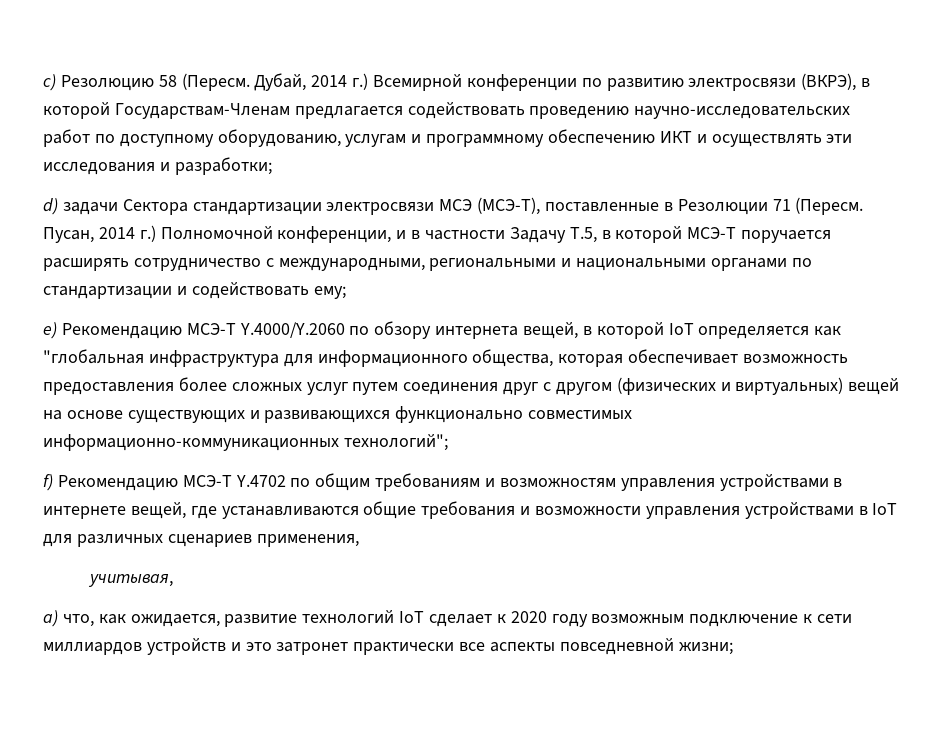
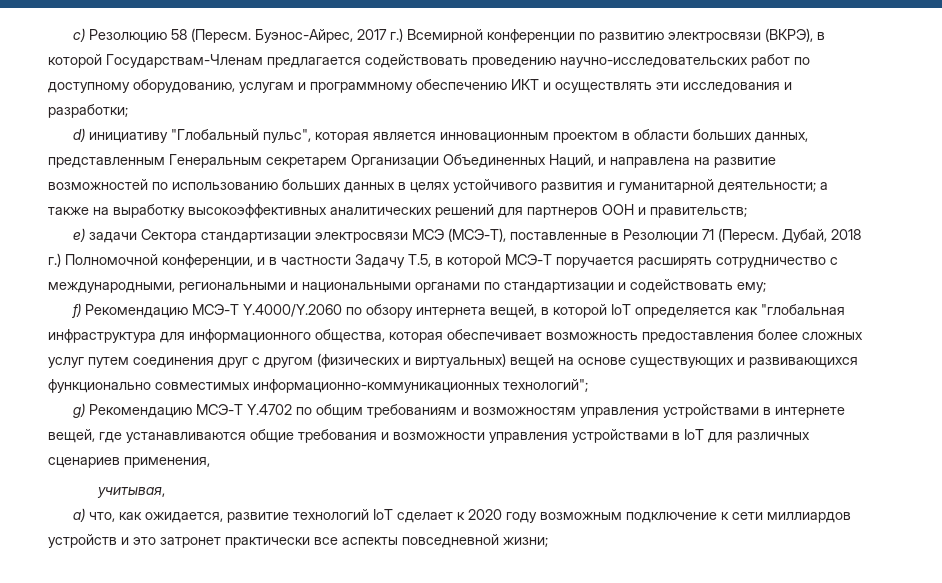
- Дубай, 2014 г.) Всемирной конференции по развитию электросвязи (ВКРЭ), в которой Государствам-Членам предлагается содействовать проведению научно-исследовательских работ по доступному оборудованию, услугам и программному обеспечению ИКТ и осуществлять эти исследования и разработки;
+ Буэнос-Айрес, 2017 г.) Всемирной конференции по развитию электросвязи (ВКРЭ), в которой Государствам-Членам предлагается содействовать проведению научно-исследовательских работ по доступному оборудованию, услугам и программному обеспечению ИКТ и осуществлять эти исследования и разработки;
- d) задачи Сектора стандартизации электросвязи МСЭ (МСЭ-Т), поставленные в Резолюции 71 (Пересм.
+ d) инициативу "Глобальный пульс", которая является инновационным проектом в области больших данных, представленным Генеральным секретарем Организации Объединенных Наций, и направлена на развитие возможностей по использованию больших данных в целях устойчивого развития и гуманитарной деятельности; а также на выработку высокоэффективных аналитических решений для партнеров ООН и правительств;
+ e) задачи Сектора стандартизации электросвязи МСЭ (МСЭ-Т), поставленные в Резолюции 71 (Пересм.
- Пусан, 2014 г.) Полномочной конференции, и в частности Задачу T.5, в которой МСЭ-Т поручается расширять сотрудничество с международными, региональными и национальными органами по стандартизации и содействовать ему;
+ Дубай, 2018 г.) Полномочной конференции, и в частности Задачу T.5, в которой МСЭ-Т поручается расширять сотрудничество с международными, региональными и национальными органами по стандартизации и содействовать ему;
- e) Рекомендацию МСЭ-Т Y.4000/Y.2060 по обзору интернета вещей, в которой IoT определяется как "глобальная инфраструктура для информационного общества, которая обеспечивает возможность предоставления более сложных услуг путем соединения друг с другом (физических и виртуальных) вещей на основе существующих и развивающихся функционально совместимых информационно-коммуникационных технологий";
+ f) Рекомендацию МСЭ-Т Y.4000/Y.2060 по обзору интернета вещей, в которой IoT определяется как "глобальная инфраструктура для информационного общества, которая обеспечивает возможность предоставления более сложных услуг путем соединения друг с другом (физических и виртуальных) вещей на основе существующих и развивающихся функционально совместимых информационно-коммуникационных технологий";
- f) Рекомендацию МСЭ-Т Y.4702 по общим требованиям и возможностям управления устройствами в интернете вещей, где устанавливаются общие требования и возможности управления устройствами в IoT для различных сценариев применения,
+ g) Рекомендацию МСЭ-Т Y.4702 по общим требованиям и возможностям управления устройствами в интернете вещей, где устанавливаются общие требования и возможности управления устройствами в IoT для различных сценариев применения,

